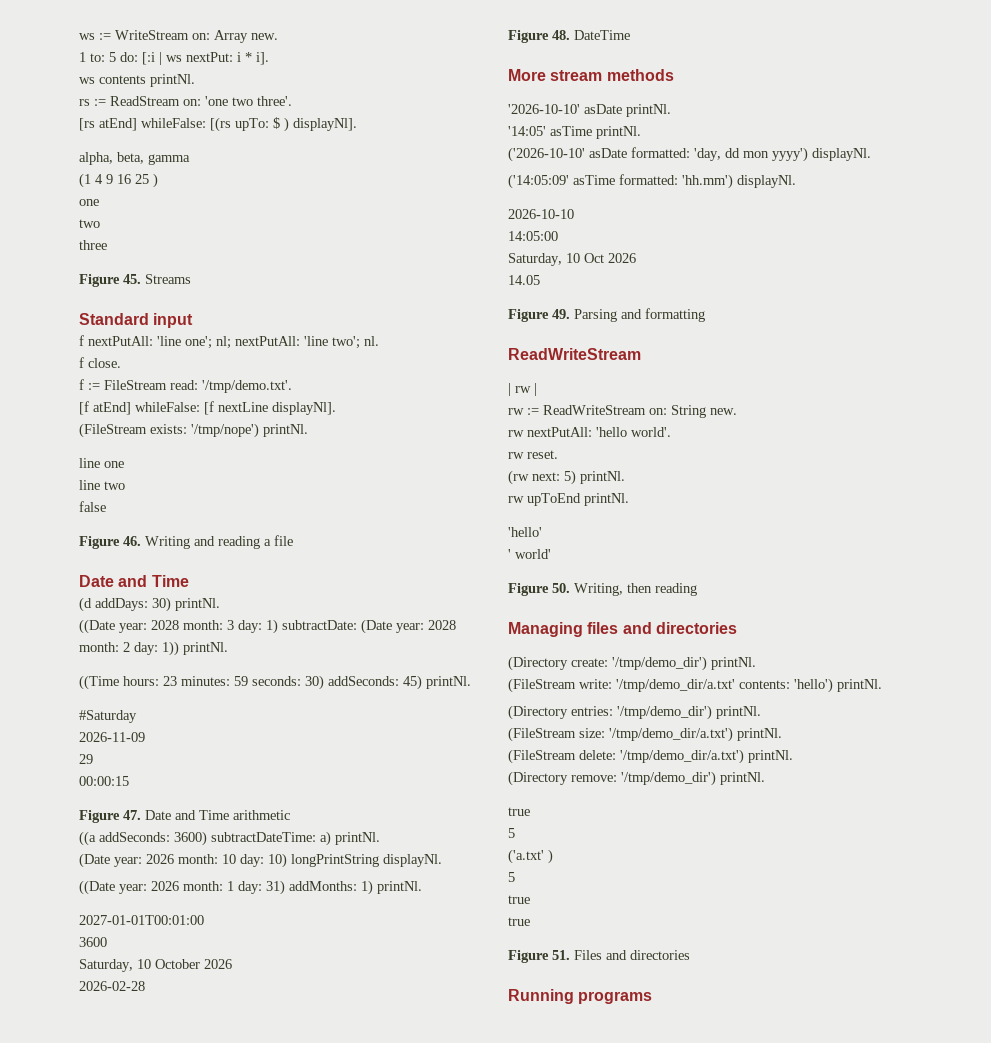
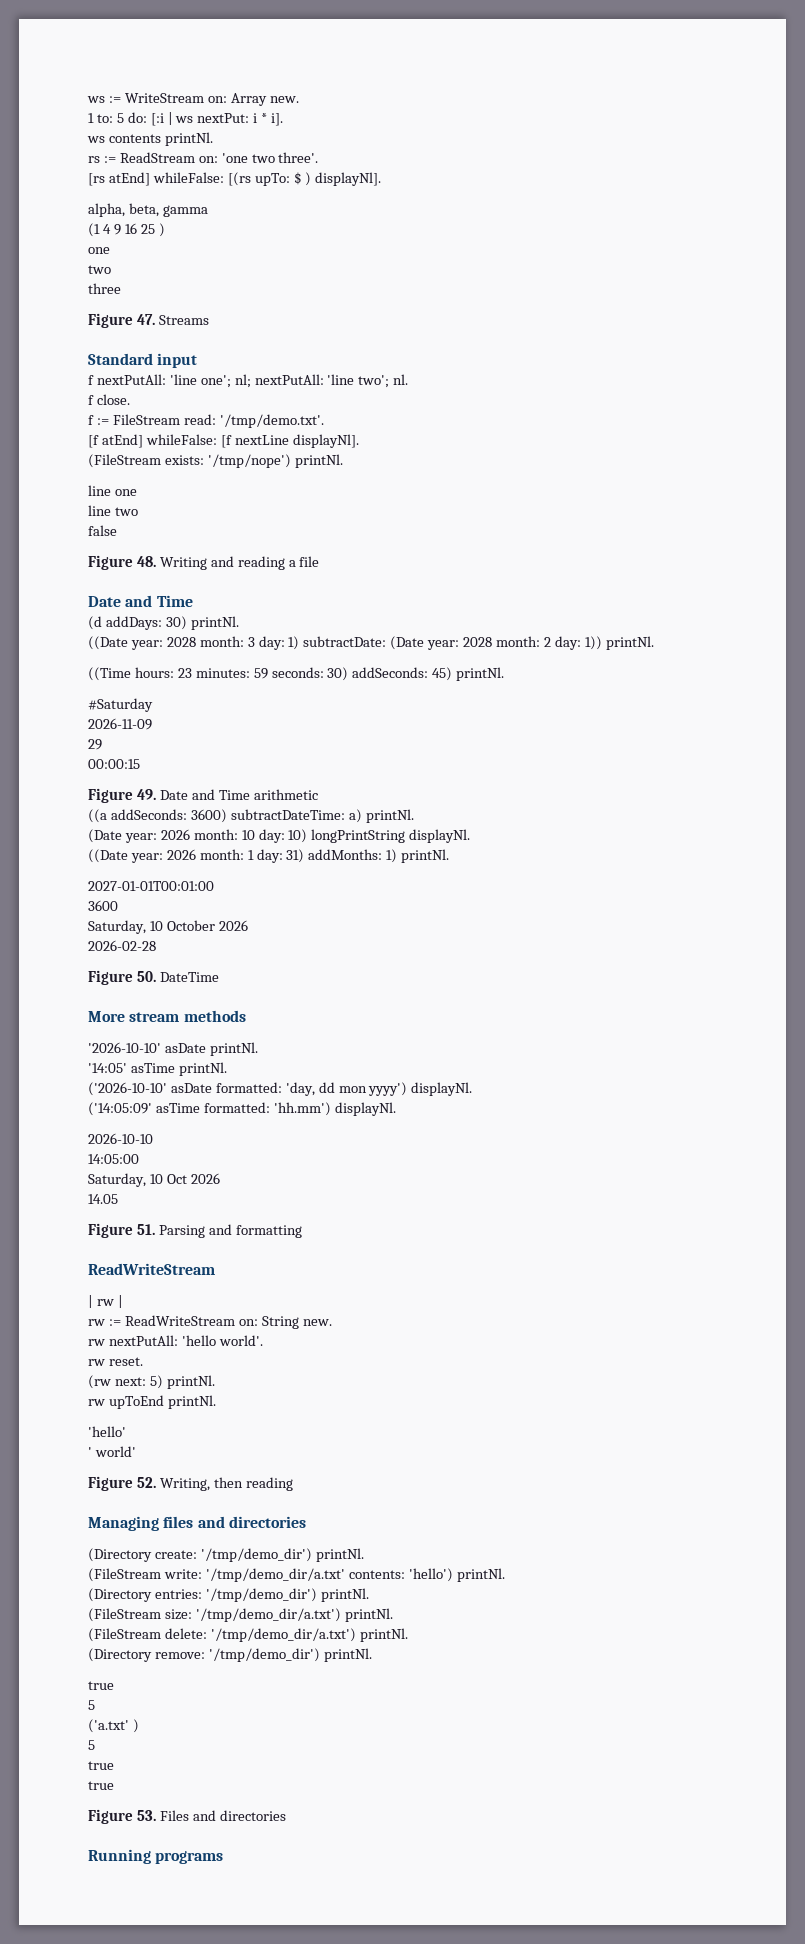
- Figure 45. Streams
+ Figure 47. Streams
- Figure 46. Writing and reading a file
+ Figure 48. Writing and reading a file
- Figure 47. Date and Time arithmetic
+ Figure 49. Date and Time arithmetic
- Figure 48. DateTime
+ Figure 50. DateTime
- Figure 49. Parsing and formatting
+ Figure 51. Parsing and formatting
- Figure 50. Writing, then reading
+ Figure 52. Writing, then reading
- Figure 51. Files and directories
+ Figure 53. Files and directories

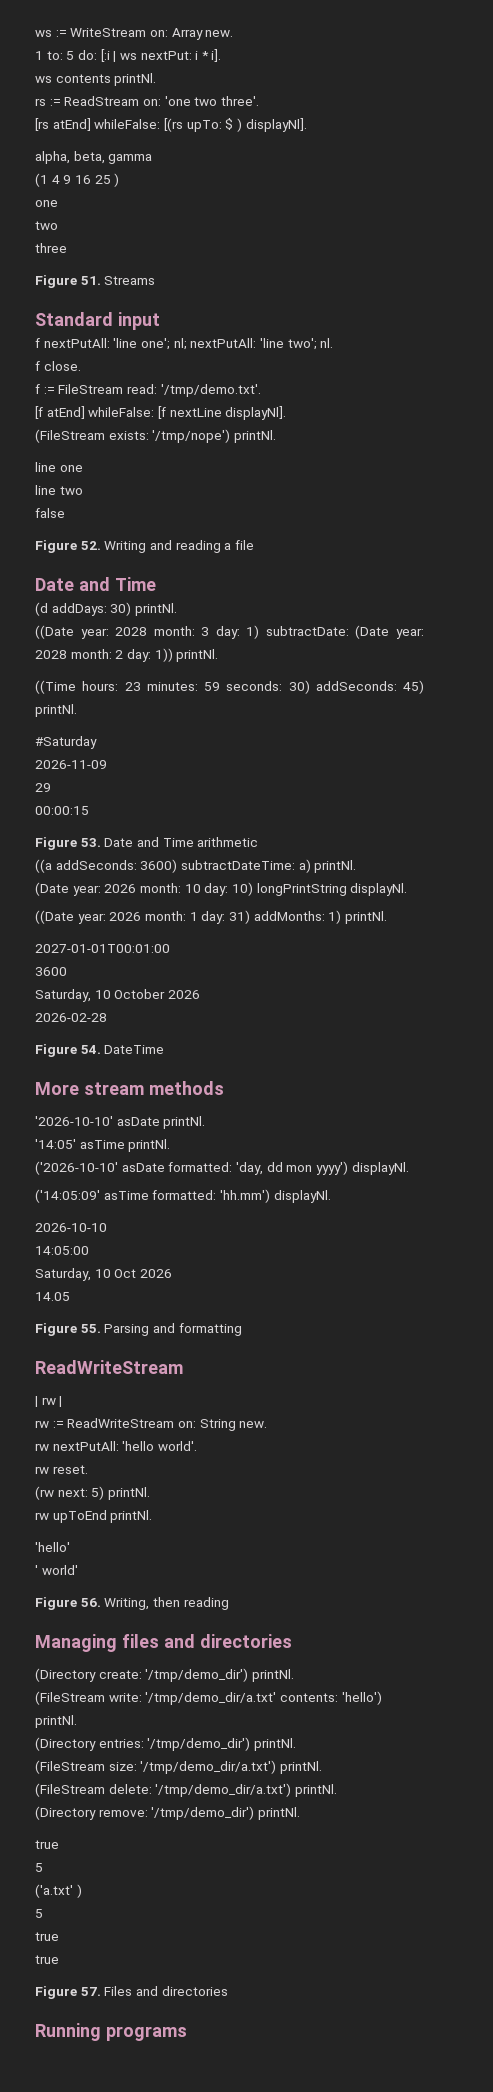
- Figure 47. Streams
+ Figure 51. Streams
- Figure 48. Writing and reading a file
+ Figure 52. Writing and reading a file
- Figure 49. Date and Time arithmetic
+ Figure 53. Date and Time arithmetic
- Figure 50. DateTime
+ Figure 54. DateTime
- Figure 51. Parsing and formatting
+ Figure 55. Parsing and formatting
- Figure 52. Writing, then reading
+ Figure 56. Writing, then reading
- Figure 53. Files and directories
+ Figure 57. Files and directories

